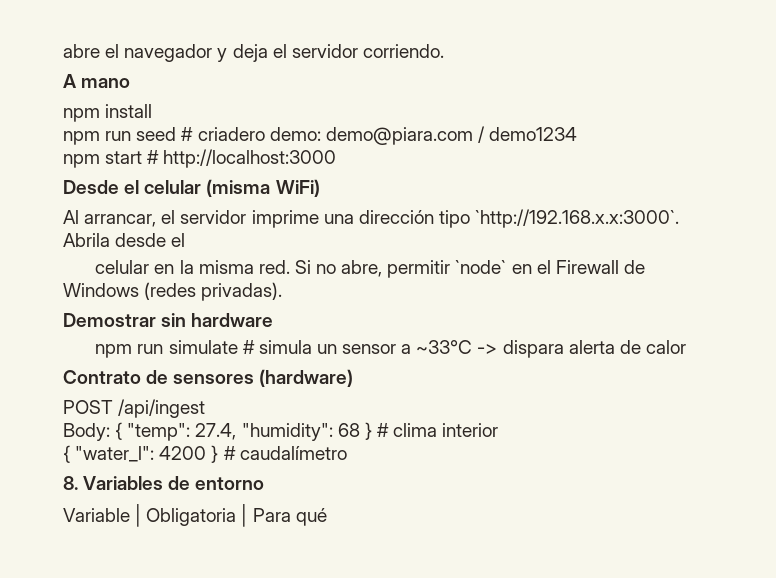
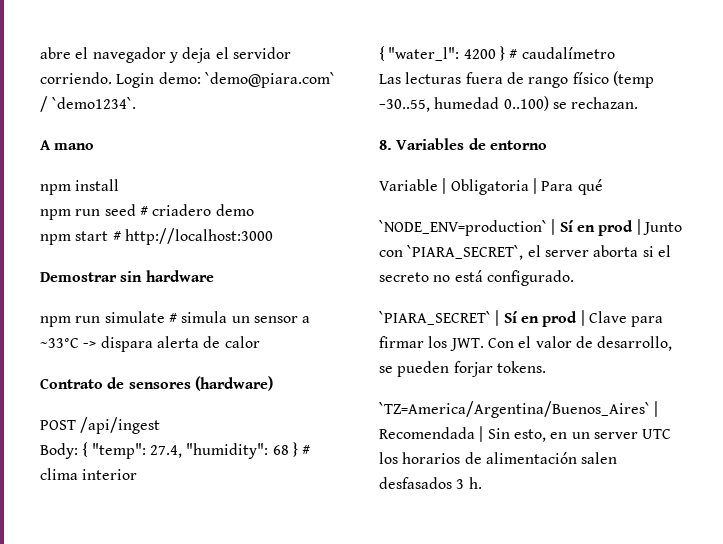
+ Login demo: `demo@piara.com` / `demo1234`.
- npm run seed # criadero demo: demo@piara.com / demo1234
+ npm run seed # criadero demo
- Desde el celular (misma WiFi)
- Al arrancar, el servidor imprime una dirección tipo `http://192.168.x.x:3000`. Abrila desde el
- celular en la misma red. Si no abre, permitir `node` en el Firewall de Windows (redes privadas).
+ Las lecturas fuera de rango físico (temp −30..55, humedad 0..100) se rechazan.
+ `NODE_ENV=production` | Sí en prod | Junto con `PIARA_SECRET`, el server aborta si el secreto no está configurado.
+ `PIARA_SECRET` | Sí en prod | Clave para firmar los JWT. Con el valor de desarrollo, se pueden forjar tokens.
+ `TZ=America/Argentina/Buenos_Aires` | Recomendada | Sin esto, en un server UTC los horarios de alimentación salen desfasados 3 h.

